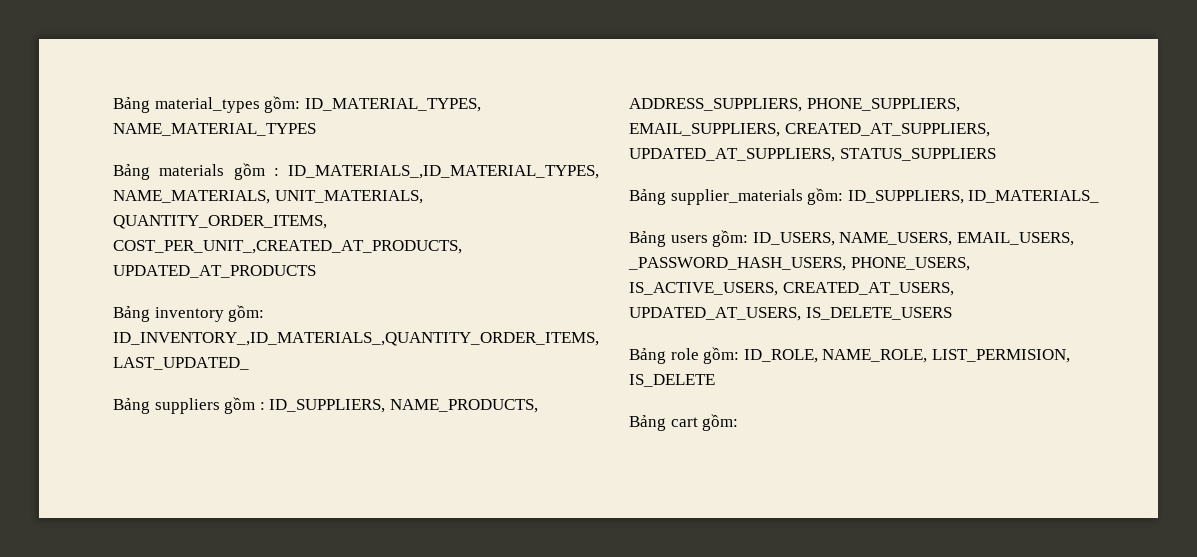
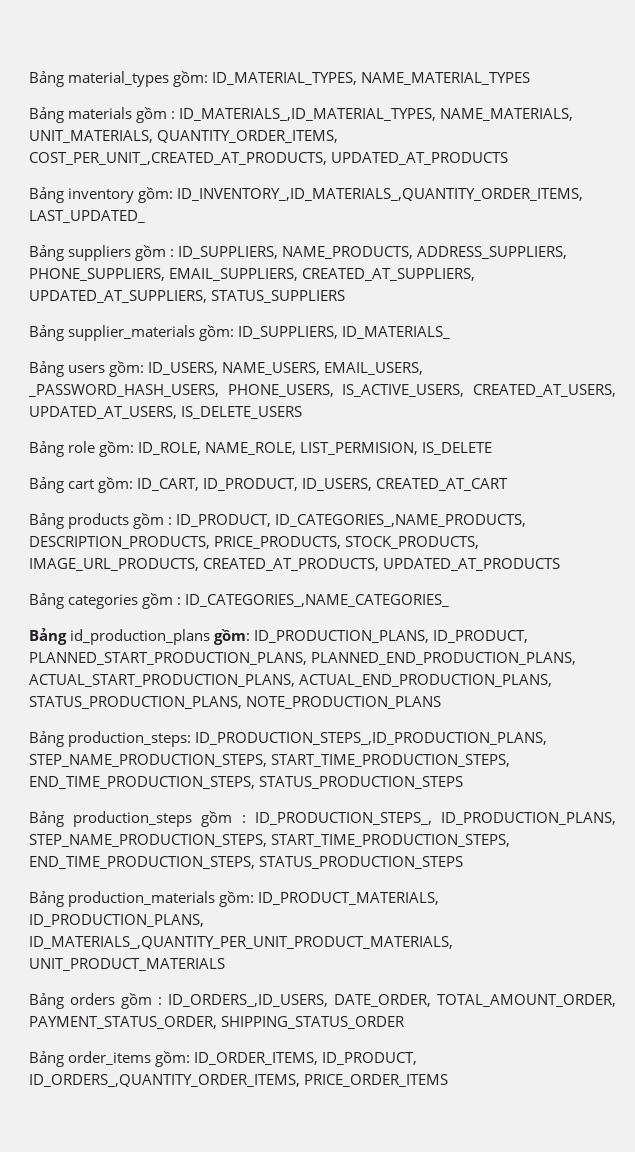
- Bảng cart gồm:
+ Bảng cart gồm: ID_CART, ID_PRODUCT, ID_USERS, CREATED_AT_CART
+ Bảng products gồm : ID_PRODUCT, ID_CATEGORIES_,NAME_PRODUCTS, DESCRIPTION_PRODUCTS, PRICE_PRODUCTS, STOCK_PRODUCTS, IMAGE_URL_PRODUCTS, CREATED_AT_PRODUCTS, UPDATED_AT_PRODUCTS
+ Bảng categories gồm : ID_CATEGORIES_,NAME_CATEGORIES_
+ Bảng id_production_plans gồm: ID_PRODUCTION_PLANS, ID_PRODUCT, PLANNED_START_PRODUCTION_PLANS, PLANNED_END_PRODUCTION_PLANS, ACTUAL_START_PRODUCTION_PLANS, ACTUAL_END_PRODUCTION_PLANS, STATUS_PRODUCTION_PLANS, NOTE_PRODUCTION_PLANS
+ Bảng production_steps: ID_PRODUCTION_STEPS_,ID_PRODUCTION_PLANS, STEP_NAME_PRODUCTION_STEPS, START_TIME_PRODUCTION_STEPS, END_TIME_PRODUCTION_STEPS, STATUS_PRODUCTION_STEPS
+ Bảng production_steps gồm : ID_PRODUCTION_STEPS_, ID_PRODUCTION_PLANS, STEP_NAME_PRODUCTION_STEPS, START_TIME_PRODUCTION_STEPS, END_TIME_PRODUCTION_STEPS, STATUS_PRODUCTION_STEPS
+ Bảng production_materials gồm: ID_PRODUCT_MATERIALS, ID_PRODUCTION_PLANS, ID_MATERIALS_,QUANTITY_PER_UNIT_PRODUCT_MATERIALS, UNIT_PRODUCT_MATERIALS
+ Bảng orders gồm : ID_ORDERS_,ID_USERS, DATE_ORDER, TOTAL_AMOUNT_ORDER, PAYMENT_STATUS_ORDER, SHIPPING_STATUS_ORDER
+ Bảng order_items gồm: ID_ORDER_ITEMS, ID_PRODUCT, ID_ORDERS_,QUANTITY_ORDER_ITEMS, PRICE_ORDER_ITEMS

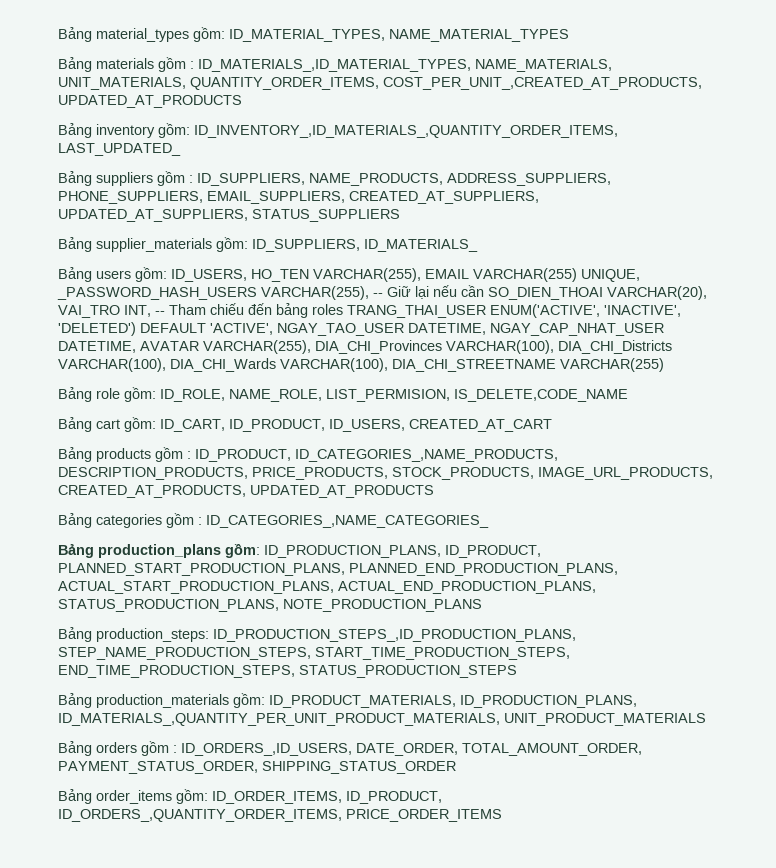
- Bảng users gồm: ID_USERS, NAME_USERS, EMAIL_USERS, _PASSWORD_HASH_USERS, PHONE_USERS, IS_ACTIVE_USERS, CREATED_AT_USERS, UPDATED_AT_USERS, IS_DELETE_USERS
+ Bảng users gồm: ID_USERS, HO_TEN VARCHAR(255), EMAIL VARCHAR(255) UNIQUE, _PASSWORD_HASH_USERS VARCHAR(255), -- Giữ lại nếu cần SO_DIEN_THOAI VARCHAR(20), VAI_TRO INT, -- Tham chiếu đến bảng roles TRANG_THAI_USER ENUM('ACTIVE', 'INACTIVE', 'DELETED') DEFAULT 'ACTIVE', NGAY_TAO_USER DATETIME, NGAY_CAP_NHAT_USER DATETIME, AVATAR VARCHAR(255), DIA_CHI_Provinces VARCHAR(100), DIA_CHI_Districts VARCHAR(100), DIA_CHI_Wards VARCHAR(100), DIA_CHI_STREETNAME VARCHAR(255)
- Bảng role gồm: ID_ROLE, NAME_ROLE, LIST_PERMISION, IS_DELETE
+ Bảng role gồm: ID_ROLE, NAME_ROLE, LIST_PERMISION, IS_DELETE,CODE_NAME
- Bảng id_production_plans gồm: ID_PRODUCTION_PLANS, ID_PRODUCT, PLANNED_START_PRODUCTION_PLANS, PLANNED_END_PRODUCTION_PLANS, ACTUAL_START_PRODUCTION_PLANS, ACTUAL_END_PRODUCTION_PLANS, STATUS_PRODUCTION_PLANS, NOTE_PRODUCTION_PLANS
+ Bảng production_plans gồm: ID_PRODUCTION_PLANS, ID_PRODUCT, PLANNED_START_PRODUCTION_PLANS, PLANNED_END_PRODUCTION_PLANS, ACTUAL_START_PRODUCTION_PLANS, ACTUAL_END_PRODUCTION_PLANS, STATUS_PRODUCTION_PLANS, NOTE_PRODUCTION_PLANS
- Bảng production_steps gồm : ID_PRODUCTION_STEPS_, ID_PRODUCTION_PLANS, STEP_NAME_PRODUCTION_STEPS, START_TIME_PRODUCTION_STEPS, END_TIME_PRODUCTION_STEPS, STATUS_PRODUCTION_STEPS

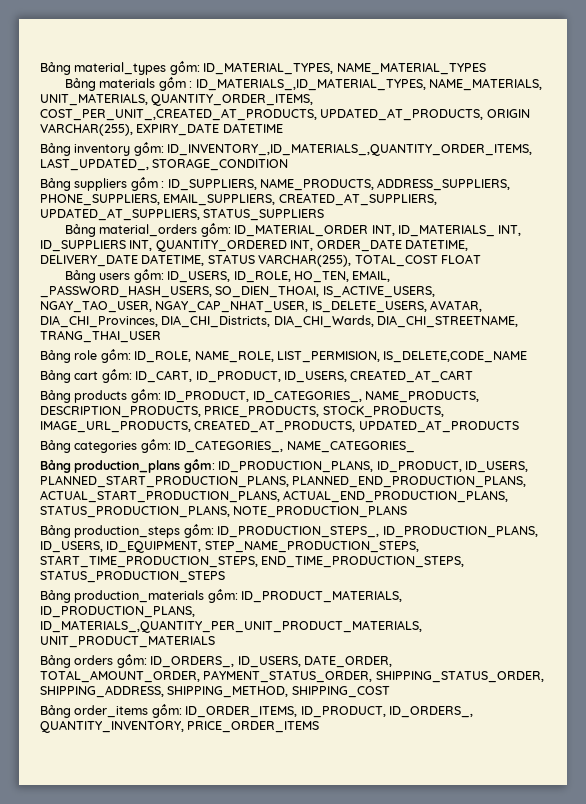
- Bảng materials gồm : ID_MATERIALS_,ID_MATERIAL_TYPES, NAME_MATERIALS, UNIT_MATERIALS, QUANTITY_ORDER_ITEMS, COST_PER_UNIT_,CREATED_AT_PRODUCTS, UPDATED_AT_PRODUCTS
+ Bảng materials gồm : ID_MATERIALS_,ID_MATERIAL_TYPES, NAME_MATERIALS, UNIT_MATERIALS, QUANTITY_ORDER_ITEMS, COST_PER_UNIT_,CREATED_AT_PRODUCTS, UPDATED_AT_PRODUCTS, ORIGIN VARCHAR(255), EXPIRY_DATE DATETIME
- Bảng inventory gồm: ID_INVENTORY_,ID_MATERIALS_,QUANTITY_ORDER_ITEMS, LAST_UPDATED_
+ Bảng inventory gồm: ID_INVENTORY_,ID_MATERIALS_,QUANTITY_ORDER_ITEMS, LAST_UPDATED_, STORAGE_CONDITION
- Bảng supplier_materials gồm: ID_SUPPLIERS, ID_MATERIALS_
- Bảng users gồm: ID_USERS, HO_TEN VARCHAR(255), EMAIL VARCHAR(255) UNIQUE, _PASSWORD_HASH_USERS VARCHAR(255), -- Giữ lại nếu cần SO_DIEN_THOAI VARCHAR(20), VAI_TRO INT, -- Tham chiếu đến bảng roles TRANG_THAI_USER ENUM('ACTIVE', 'INACTIVE', 'DELETED') DEFAULT 'ACTIVE', NGAY_TAO_USER DATETIME, NGAY_CAP_NHAT_USER DATETIME, AVATAR VARCHAR(255), DIA_CHI_Provinces VARCHAR(100), DIA_CHI_Districts VARCHAR(100), DIA_CHI_Wards VARCHAR(100), DIA_CHI_STREETNAME VARCHAR(255)
+ Bảng material_orders gồm: ID_MATERIAL_ORDER INT, ID_MATERIALS_ INT, ID_SUPPLIERS INT, QUANTITY_ORDERED INT, ORDER_DATE DATETIME, DELIVERY_DATE DATETIME, STATUS VARCHAR(255), TOTAL_COST FLOAT
+ Bảng users gồm: ID_USERS, ID_ROLE, HO_TEN, EMAIL, _PASSWORD_HASH_USERS, SO_DIEN_THOAI, IS_ACTIVE_USERS, NGAY_TAO_USER, NGAY_CAP_NHAT_USER, IS_DELETE_USERS, AVATAR, DIA_CHI_Provinces, DIA_CHI_Districts, DIA_CHI_Wards, DIA_CHI_STREETNAME, TRANG_THAI_USER
- Bảng products gồm : ID_PRODUCT, ID_CATEGORIES_,NAME_PRODUCTS, DESCRIPTION_PRODUCTS, PRICE_PRODUCTS, STOCK_PRODUCTS, IMAGE_URL_PRODUCTS, CREATED_AT_PRODUCTS, UPDATED_AT_PRODUCTS
+ Bảng products gồm: ID_PRODUCT, ID_CATEGORIES_, NAME_PRODUCTS, DESCRIPTION_PRODUCTS, PRICE_PRODUCTS, STOCK_PRODUCTS, IMAGE_URL_PRODUCTS, CREATED_AT_PRODUCTS, UPDATED_AT_PRODUCTS
- Bảng categories gồm : ID_CATEGORIES_,NAME_CATEGORIES_
+ Bảng categories gồm: ID_CATEGORIES_, NAME_CATEGORIES_
- Bảng production_plans gồm: ID_PRODUCTION_PLANS, ID_PRODUCT, PLANNED_START_PRODUCTION_PLANS, PLANNED_END_PRODUCTION_PLANS, ACTUAL_START_PRODUCTION_PLANS, ACTUAL_END_PRODUCTION_PLANS, STATUS_PRODUCTION_PLANS, NOTE_PRODUCTION_PLANS
+ Bảng production_plans gồm: ID_PRODUCTION_PLANS, ID_PRODUCT, ID_USERS, PLANNED_START_PRODUCTION_PLANS, PLANNED_END_PRODUCTION_PLANS, ACTUAL_START_PRODUCTION_PLANS, ACTUAL_END_PRODUCTION_PLANS, STATUS_PRODUCTION_PLANS, NOTE_PRODUCTION_PLANS
- Bảng production_steps: ID_PRODUCTION_STEPS_,ID_PRODUCTION_PLANS, STEP_NAME_PRODUCTION_STEPS, START_TIME_PRODUCTION_STEPS, END_TIME_PRODUCTION_STEPS, STATUS_PRODUCTION_STEPS
+ Bảng production_steps gồm: ID_PRODUCTION_STEPS_, ID_PRODUCTION_PLANS, ID_USERS, ID_EQUIPMENT, STEP_NAME_PRODUCTION_STEPS, START_TIME_PRODUCTION_STEPS, END_TIME_PRODUCTION_STEPS, STATUS_PRODUCTION_STEPS
- Bảng orders gồm : ID_ORDERS_,ID_USERS, DATE_ORDER, TOTAL_AMOUNT_ORDER, PAYMENT_STATUS_ORDER, SHIPPING_STATUS_ORDER
+ Bảng orders gồm: ID_ORDERS_, ID_USERS, DATE_ORDER, TOTAL_AMOUNT_ORDER, PAYMENT_STATUS_ORDER, SHIPPING_STATUS_ORDER, SHIPPING_ADDRESS, SHIPPING_METHOD, SHIPPING_COST
- Bảng order_items gồm: ID_ORDER_ITEMS, ID_PRODUCT, ID_ORDERS_,QUANTITY_ORDER_ITEMS, PRICE_ORDER_ITEMS
+ Bảng order_items gồm: ID_ORDER_ITEMS, ID_PRODUCT, ID_ORDERS_, QUANTITY_INVENTORY, PRICE_ORDER_ITEMS

